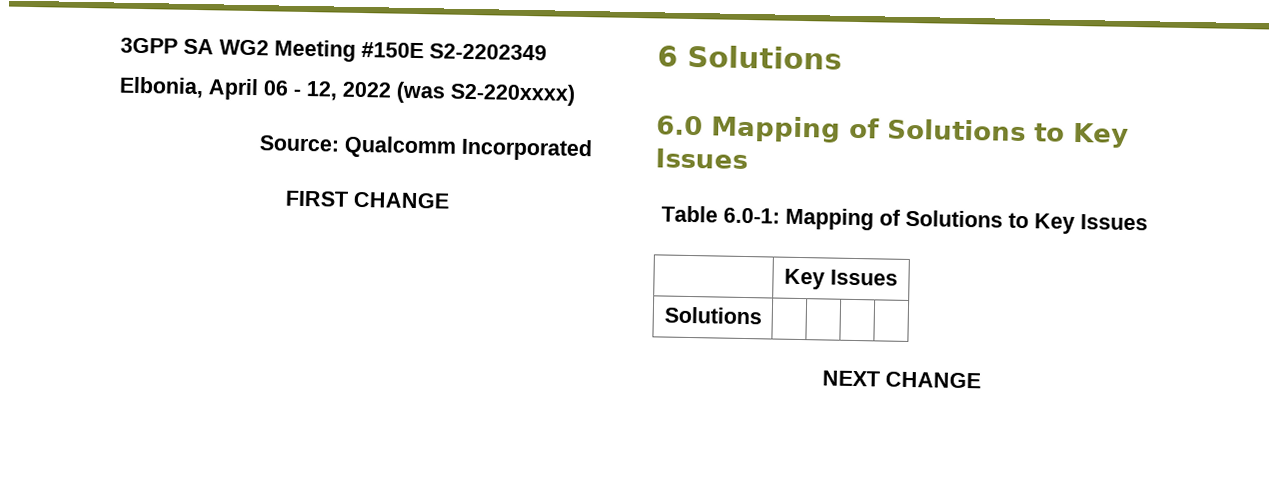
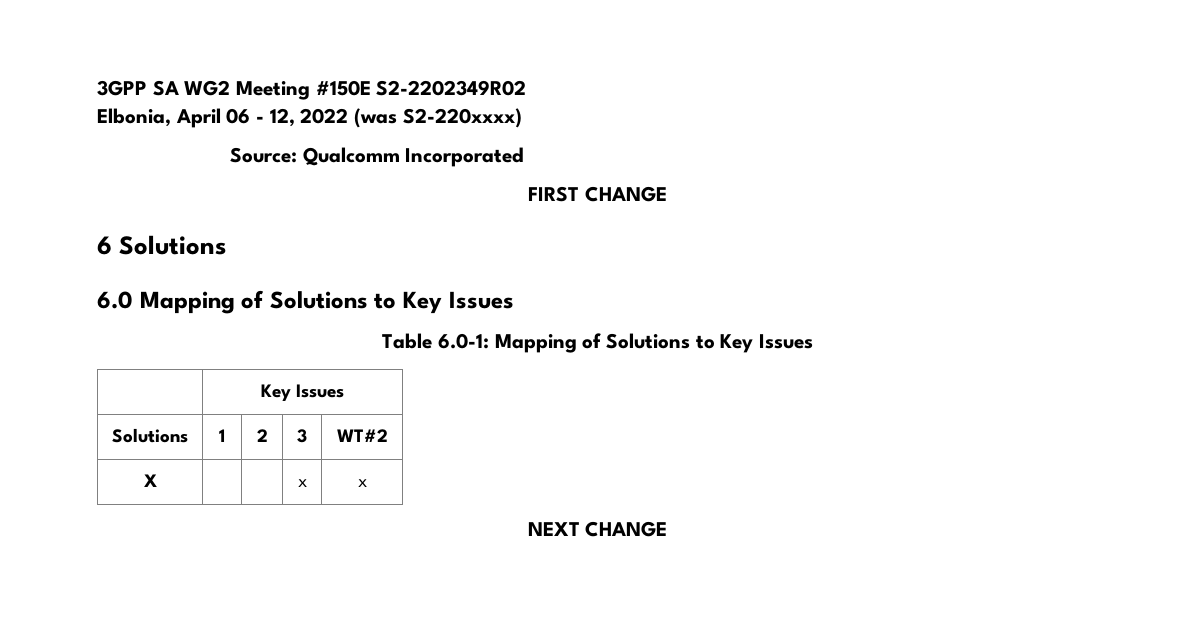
- 3GPP SA WG2 Meeting #150E S2-2202349
+ 3GPP SA WG2 Meeting #150E S2-2202349R02
- Solutions | | | |
+ Solutions | 1 | 2 | 3 | WT#2
+ X | | | x | x

